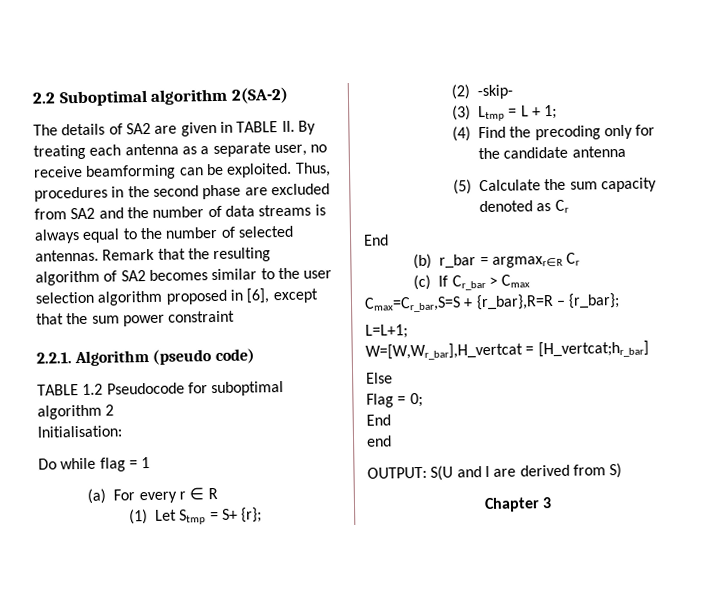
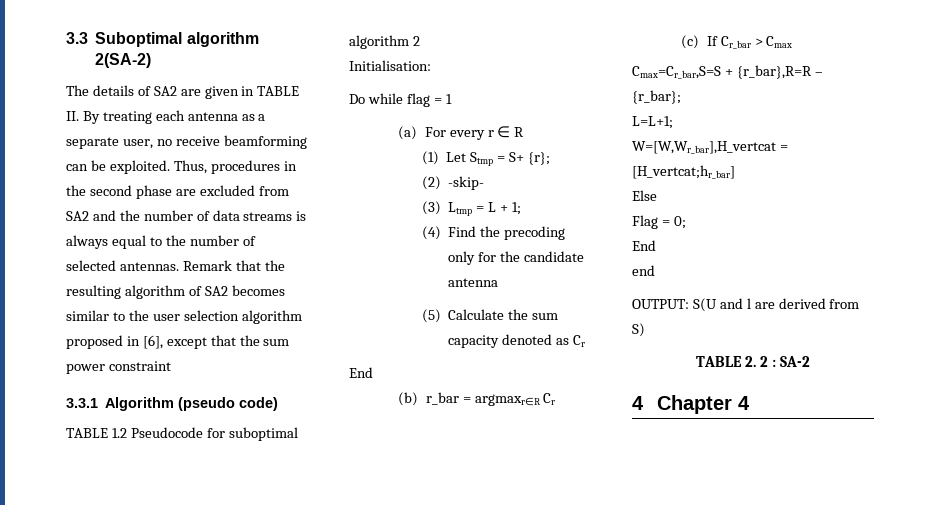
- 2.2 Suboptimal algorithm 2(SA-2)
+ 3.3 Suboptimal algorithm 2(SA-2)
- 2.2.1. Algorithm (pseudo code)
+ 3.3.1 Algorithm (pseudo code)
- Chapter 3
+ TABLE 2. 2 : SA-2
+ 4 Chapter 4

